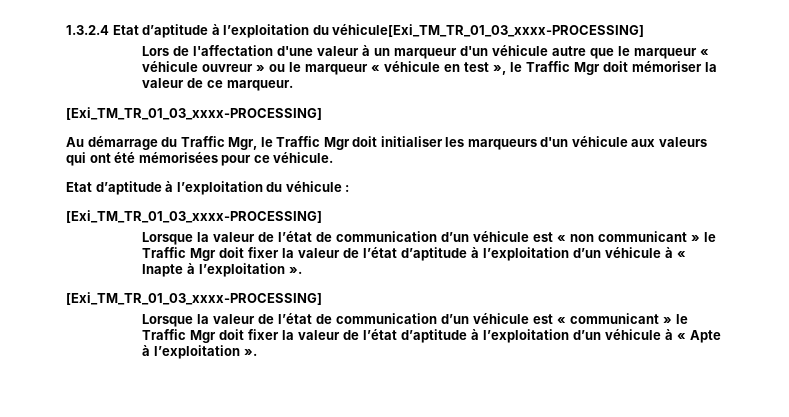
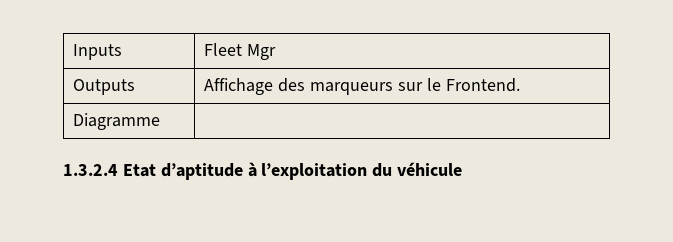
+ Inputs | Fleet Mgr
+ Outputs | Affichage des marqueurs sur le Frontend.
+ Diagramme |
- 1.3.2.4 Etat d’aptitude à l’exploitation du véhicule[Exi_TM_TR_01_03_xxxx-PROCESSING]
- Lors de l'affectation d'une valeur à un marqueur d'un véhicule autre que le marqueur « véhicule ouvreur » ou le marqueur « véhicule en test », le Traffic Mgr doit mémoriser la valeur de ce marqueur.
- [Exi_TM_TR_01_03_xxxx-PROCESSING]
- Au démarrage du Traffic Mgr, le Traffic Mgr doit initialiser les marqueurs d'un véhicule aux valeurs qui ont été mémorisées pour ce véhicule.
- Etat d’aptitude à l’exploitation du véhicule :
- [Exi_TM_TR_01_03_xxxx-PROCESSING]
- Lorsque la valeur de l’état de communication d’un véhicule est « non communicant » le Traffic Mgr doit fixer la valeur de l’état d’aptitude à l’exploitation d’un véhicule à « Inapte à l’exploitation ».
- [Exi_TM_TR_01_03_xxxx-PROCESSING]
- Lorsque la valeur de l’état de communication d’un véhicule est « communicant » le Traffic Mgr doit fixer la valeur de l’état d’aptitude à l’exploitation d’un véhicule à « Apte à l’exploitation ».
+ 1.3.2.4 Etat d’aptitude à l’exploitation du véhicule

